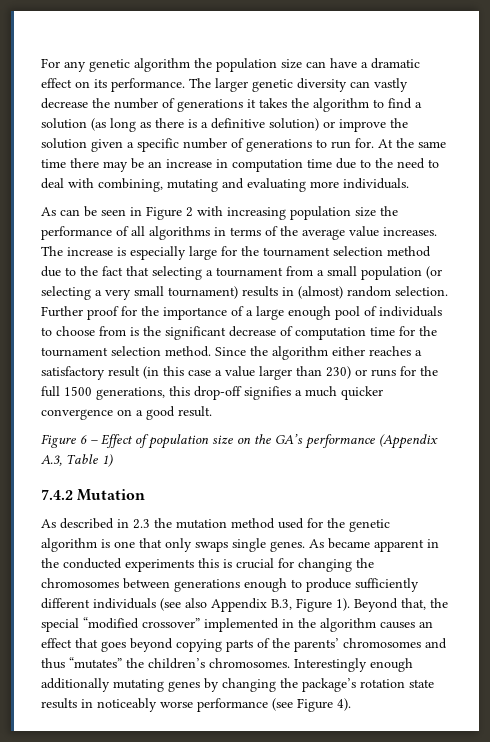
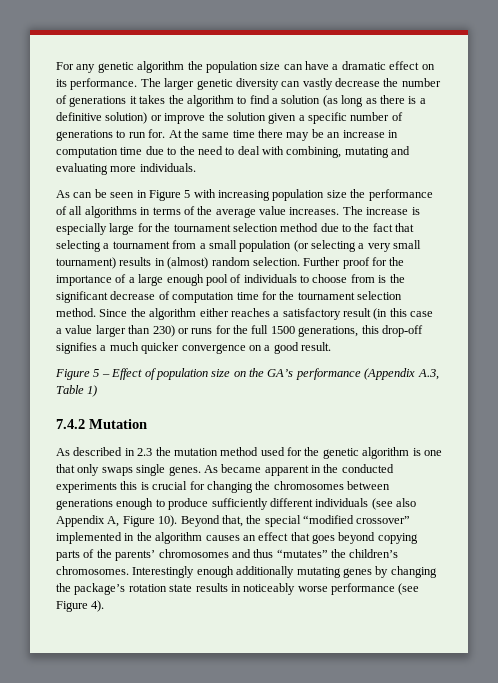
- As can be seen in Figure 2 with increasing population size the performance of all algorithms in terms of the average value increases.
+ As can be seen in Figure 5 with increasing population size the performance of all algorithms in terms of the average value increases.
- Figure 6 – Effect of population size on the GA’s performance (Appendix A.3, Table 1)
+ Figure 5 – Effect of population size on the GA’s performance (Appendix A.3, Table 1)
- As became apparent in the conducted experiments this is crucial for changing the chromosomes between generations enough to produce sufficiently different individuals (see also Appendix B.3, Figure 1).
+ As became apparent in the conducted experiments this is crucial for changing the chromosomes between generations enough to produce sufficiently different individuals (see also Appendix A, Figure 10).

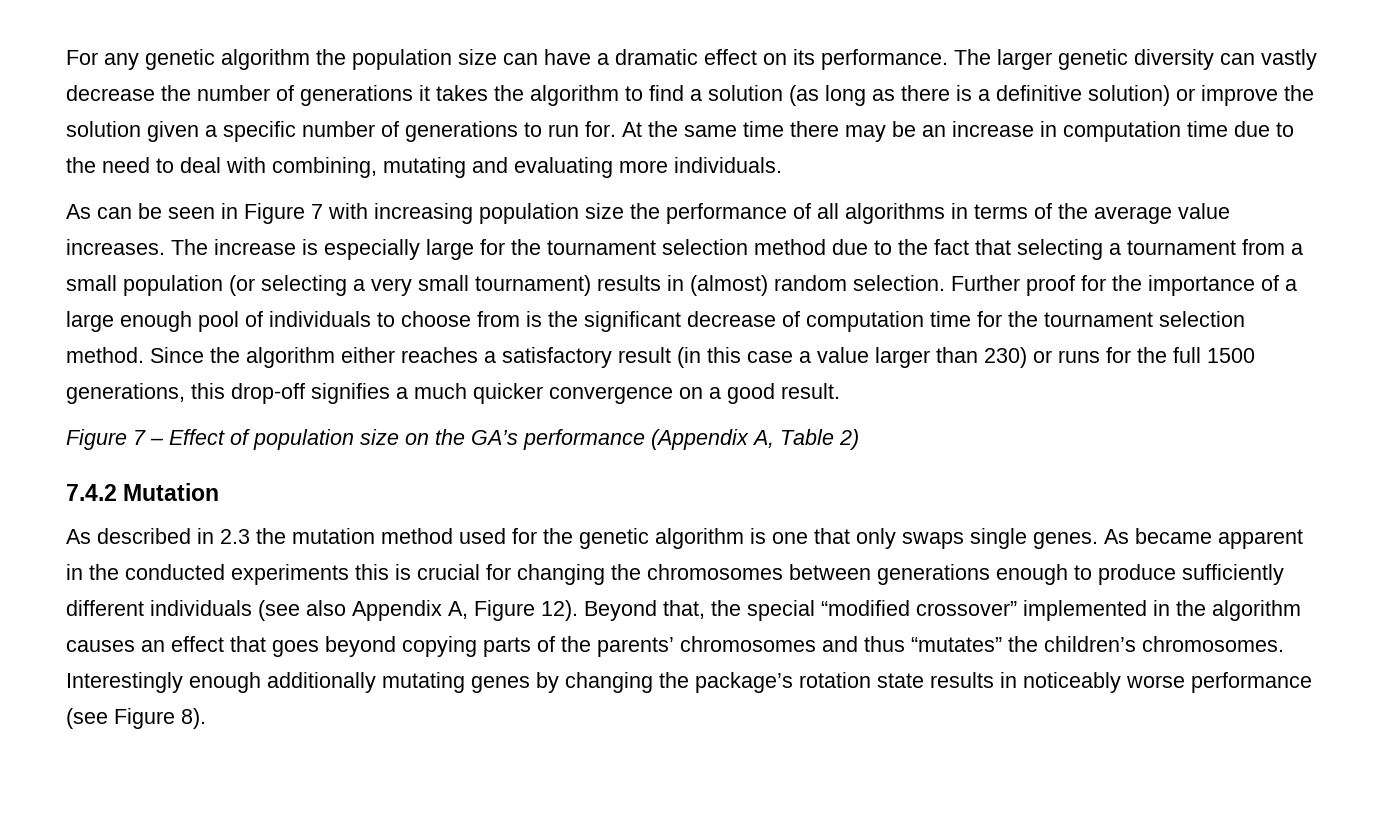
- As can be seen in Figure 5 with increasing population size the performance of all algorithms in terms of the average value increases.
+ As can be seen in Figure 7 with increasing population size the performance of all algorithms in terms of the average value increases.
- Figure 5 – Effect of population size on the GA’s performance (Appendix A.3, Table 1)
+ Figure 7 – Effect of population size on the GA’s performance (Appendix A, Table 2)
- As became apparent in the conducted experiments this is crucial for changing the chromosomes between generations enough to produce sufficiently different individuals (see also Appendix A, Figure 10).
+ As became apparent in the conducted experiments this is crucial for changing the chromosomes between generations enough to produce sufficiently different individuals (see also Appendix A, Figure 12).
- Interestingly enough additionally mutating genes by changing the package’s rotation state results in noticeably worse performance (see Figure 4).
+ Interestingly enough additionally mutating genes by changing the package’s rotation state results in noticeably worse performance (see Figure 8).

